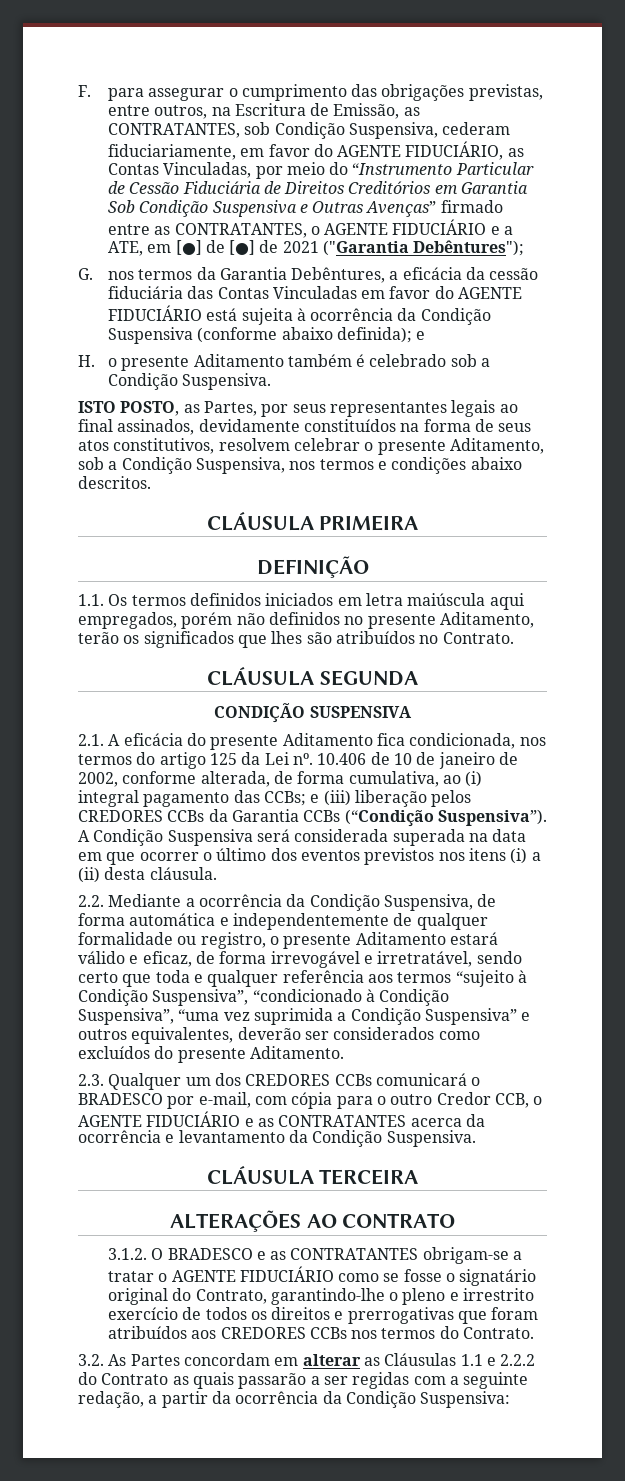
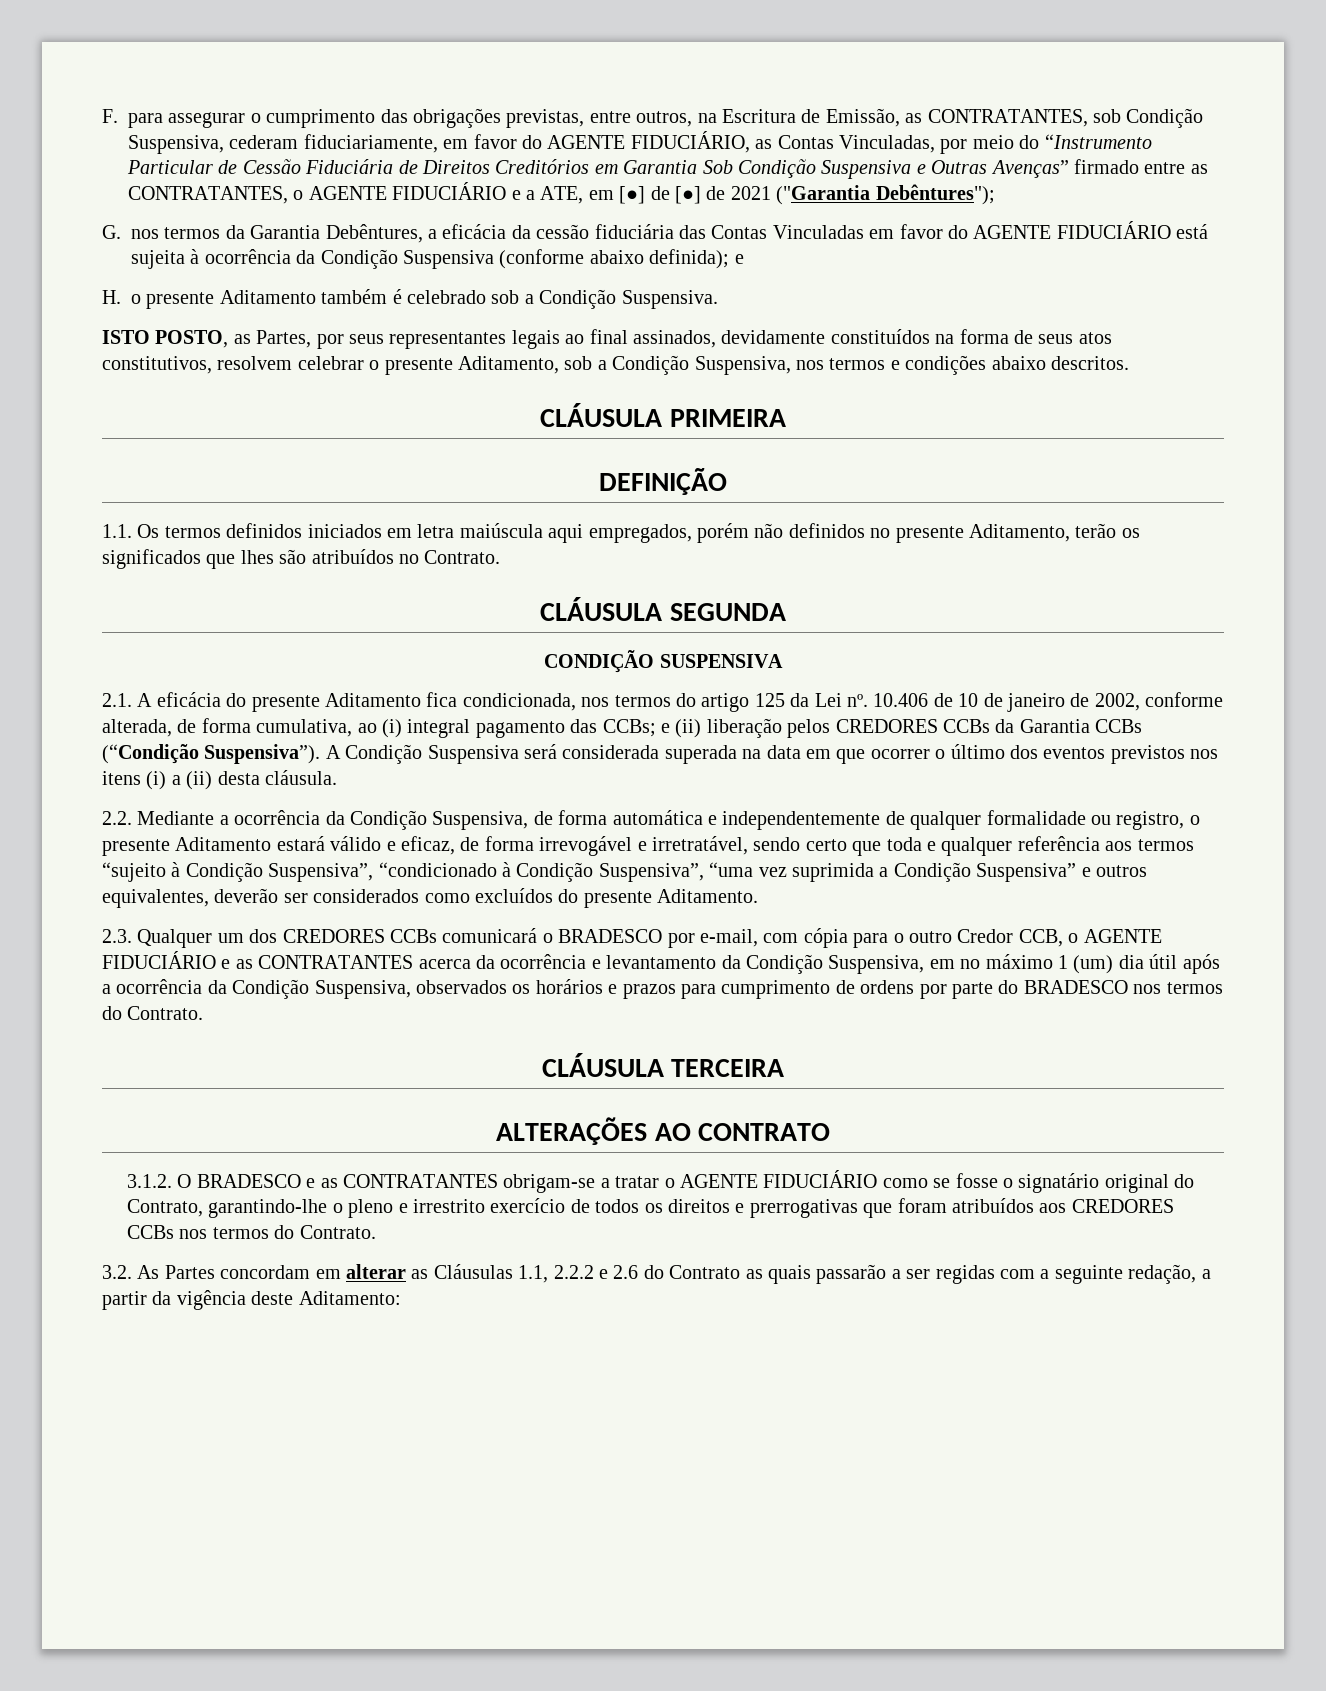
- 10.406 de 10 de janeiro de 2002, conforme alterada, de forma cumulativa, ao (i) integral pagamento das CCBs; e (iii) liberação pelos CREDORES CCBs da Garantia CCBs (“Condição Suspensiva”).
+ 10.406 de 10 de janeiro de 2002, conforme alterada, de forma cumulativa, ao (i) integral pagamento das CCBs; e (ii) liberação pelos CREDORES CCBs da Garantia CCBs (“Condição Suspensiva”).
- 2.3. Qualquer um dos CREDORES CCBs comunicará o BRADESCO por e-mail, com cópia para o outro Credor CCB, o AGENTE FIDUCIÁRIO e as CONTRATANTES acerca da ocorrência e levantamento da Condição Suspensiva.
+ 2.3. Qualquer um dos CREDORES CCBs comunicará o BRADESCO por e-mail, com cópia para o outro Credor CCB, o AGENTE FIDUCIÁRIO e as CONTRATANTES acerca da ocorrência e levantamento da Condição Suspensiva, em no máximo 1 (um) dia útil após a ocorrência da Condição Suspensiva, observados os horários e prazos para cumprimento de ordens por parte do BRADESCO nos termos do Contrato.
- 3.2. As Partes concordam em alterar as Cláusulas 1.1 e 2.2.2 do Contrato as quais passarão a ser regidas com a seguinte redação, a partir da ocorrência da Condição Suspensiva:
+ 3.2. As Partes concordam em alterar as Cláusulas 1.1, 2.2.2 e 2.6 do Contrato as quais passarão a ser regidas com a seguinte redação, a partir da vigência deste Aditamento:

